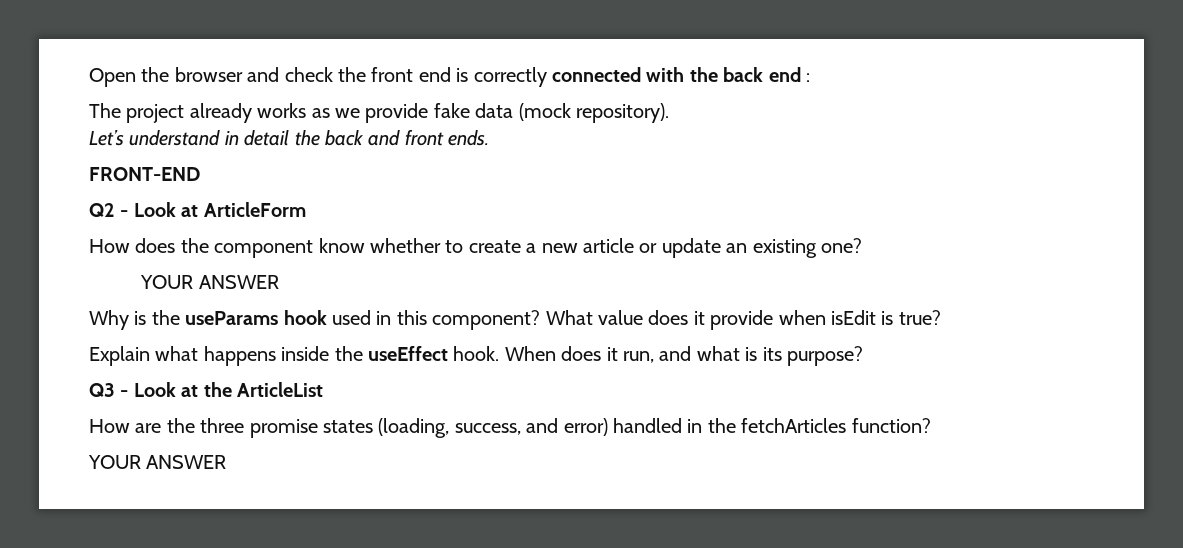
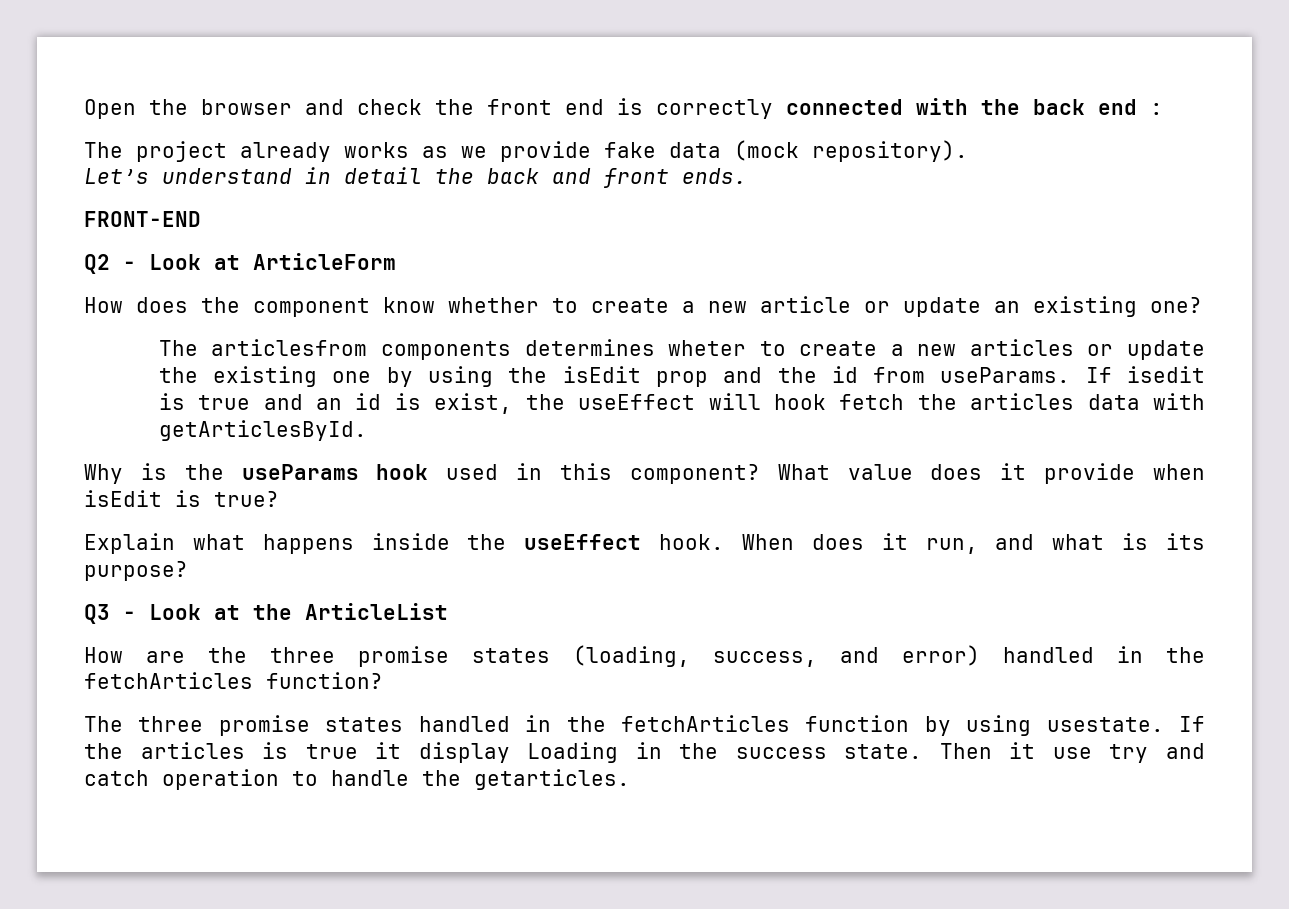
  How does the component know whether to create a new article or update an existing one?
- YOUR ANSWER
+ The articlesfrom components determines wheter to create a new articles or update the existing one by using the isEdit prop and the id from useParams. If isedit is true and an id is exist, the useEffect will hook fetch the articles data with getArticlesById.
  How are the three promise states (loading, success, and error) handled in the fetchArticles function?
- YOUR ANSWER
+ The three promise states handled in the fetchArticles function by using usestate. If the articles is true it display Loading in the success state. Then it use try and catch operation to handle the getarticles.

